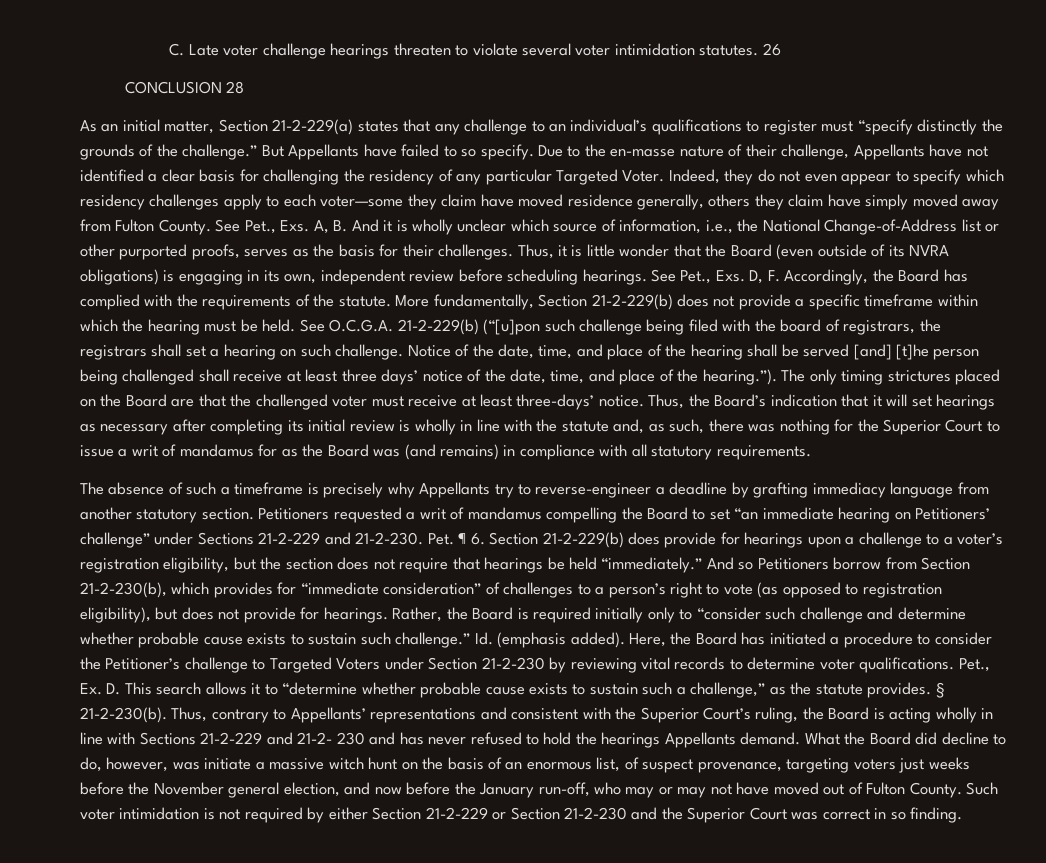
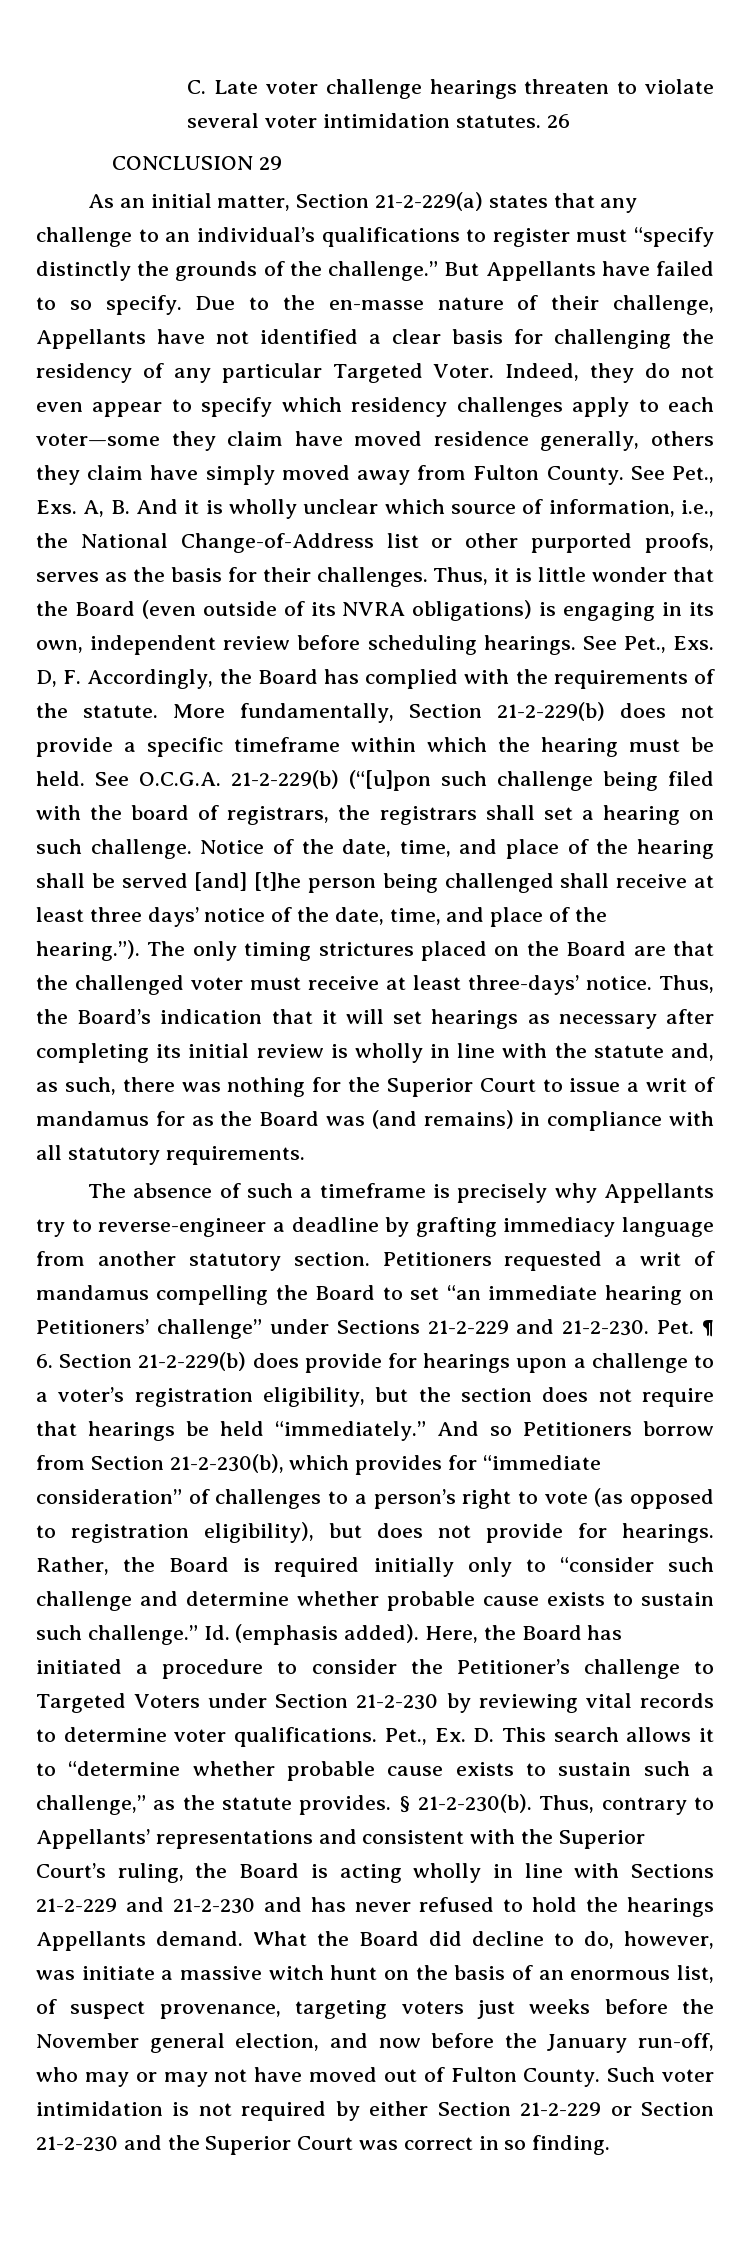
- CONCLUSION 28
+ CONCLUSION 29
- Thus, contrary to Appellants’ representations and consistent with the Superior Court’s ruling, the Board is acting wholly in line with Sections 21-2-229 and 21-2- 230 and has never refused to hold the hearings Appellants demand.
+ Thus, contrary to Appellants’ representations and consistent with the Superior Court’s ruling, the Board is acting wholly in line with Sections 21-2-229 and 21-2-230 and has never refused to hold the hearings Appellants demand.

